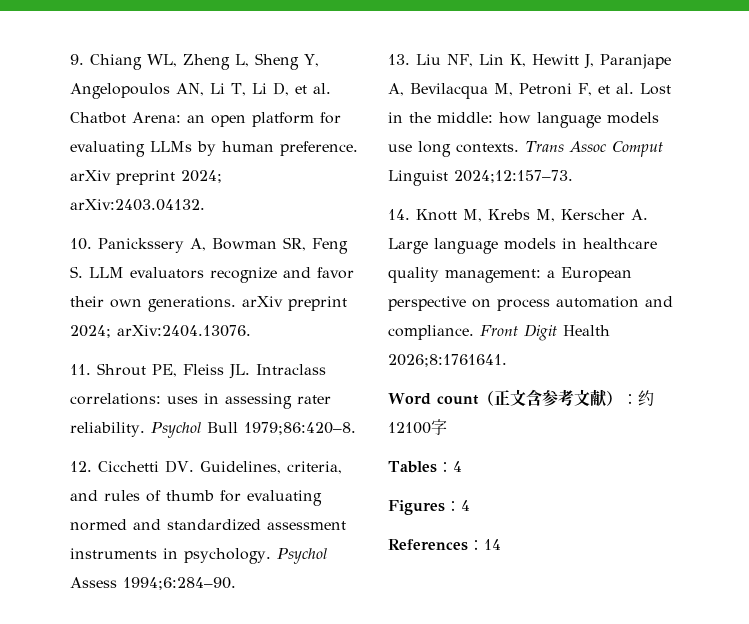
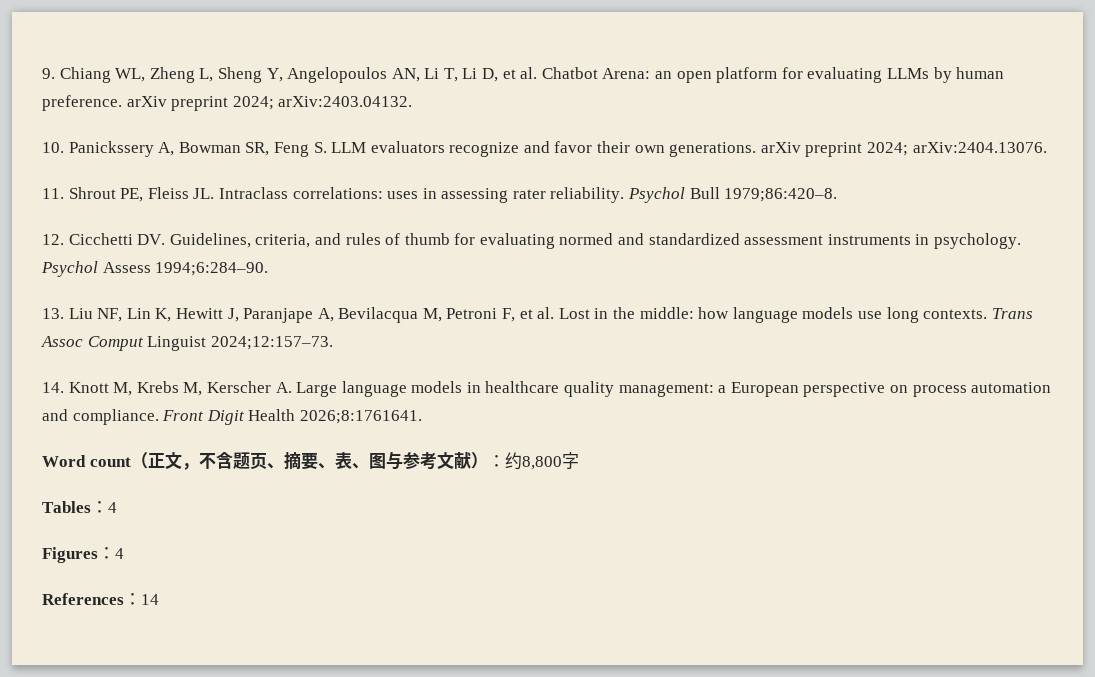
- Word count（正文含参考文献）：约12100字
+ Word count（正文，不含题页、摘要、表、图与参考文献）：约8,800字

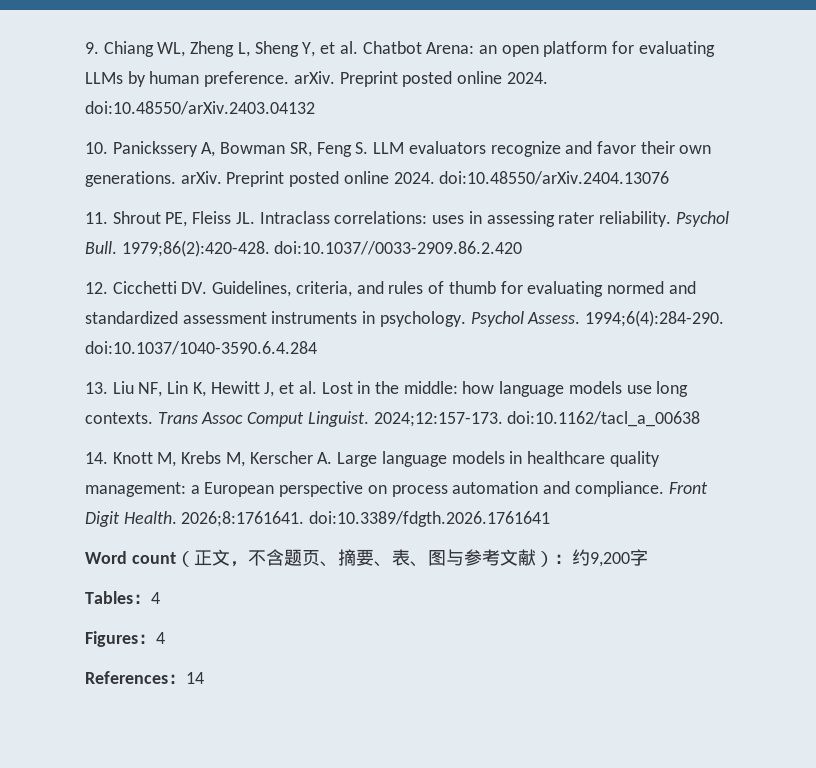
- 9. Chiang WL, Zheng L, Sheng Y, Angelopoulos AN, Li T, Li D, et al. Chatbot Arena: an open platform for evaluating LLMs by human preference. arXiv preprint 2024; arXiv:2403.04132.
+ 9. Chiang WL, Zheng L, Sheng Y, et al. Chatbot Arena: an open platform for evaluating LLMs by human preference. arXiv. Preprint posted online 2024. doi:10.48550/arXiv.2403.04132
- 10. Panickssery A, Bowman SR, Feng S. LLM evaluators recognize and favor their own generations. arXiv preprint 2024; arXiv:2404.13076.
+ 10. Panickssery A, Bowman SR, Feng S. LLM evaluators recognize and favor their own generations. arXiv. Preprint posted online 2024. doi:10.48550/arXiv.2404.13076
- Psychol Bull 1979;86:420–8.
+ Psychol Bull. 1979;86(2):420-428. doi:10.1037//0033-2909.86.2.420
- Psychol Assess 1994;6:284–90.
+ Psychol Assess. 1994;6(4):284-290. doi:10.1037/1040-3590.6.4.284
- 13. Liu NF, Lin K, Hewitt J, Paranjape A, Bevilacqua M, Petroni F, et al. Lost in the middle: how language models use long contexts.
+ 13. Liu NF, Lin K, Hewitt J, et al. Lost in the middle: how language models use long contexts.
- Trans Assoc Comput Linguist 2024;12:157–73.
+ Trans Assoc Comput Linguist. 2024;12:157-173. doi:10.1162/tacl_a_00638
- Front Digit Health 2026;8:1761641.
+ Front Digit Health. 2026;8:1761641. doi:10.3389/fdgth.2026.1761641
- Word count（正文，不含题页、摘要、表、图与参考文献）：约8,800字
+ Word count（正文，不含题页、摘要、表、图与参考文献）：约9,200字

